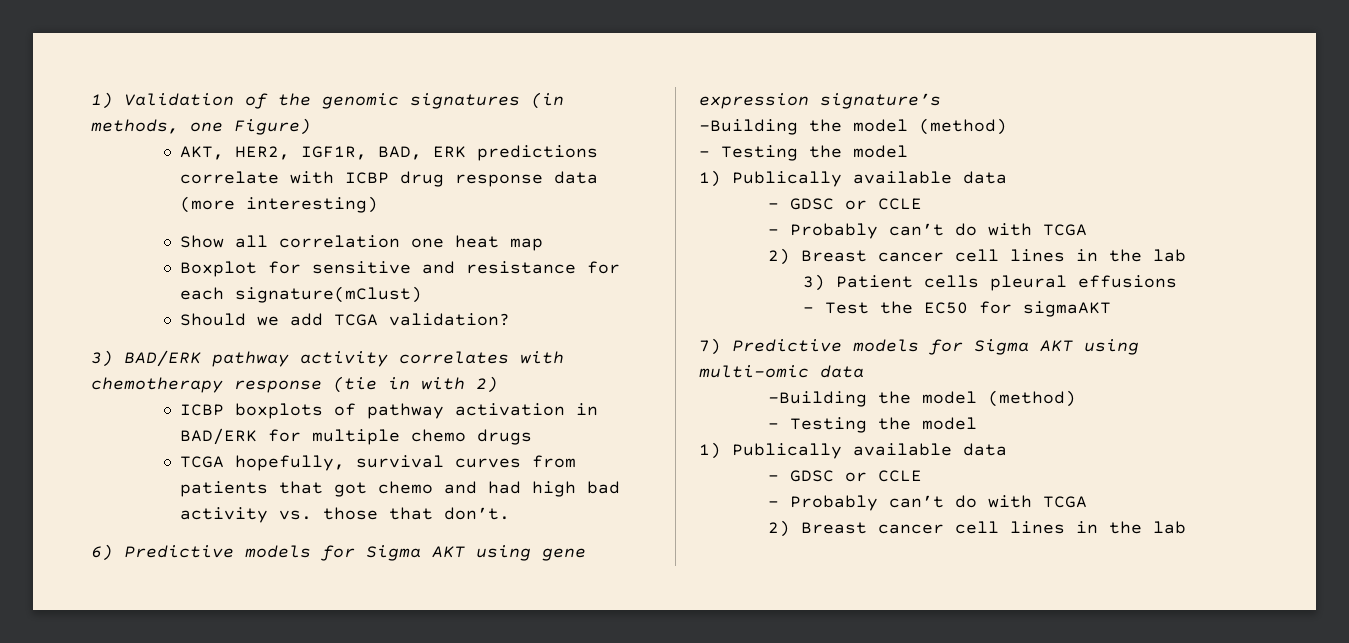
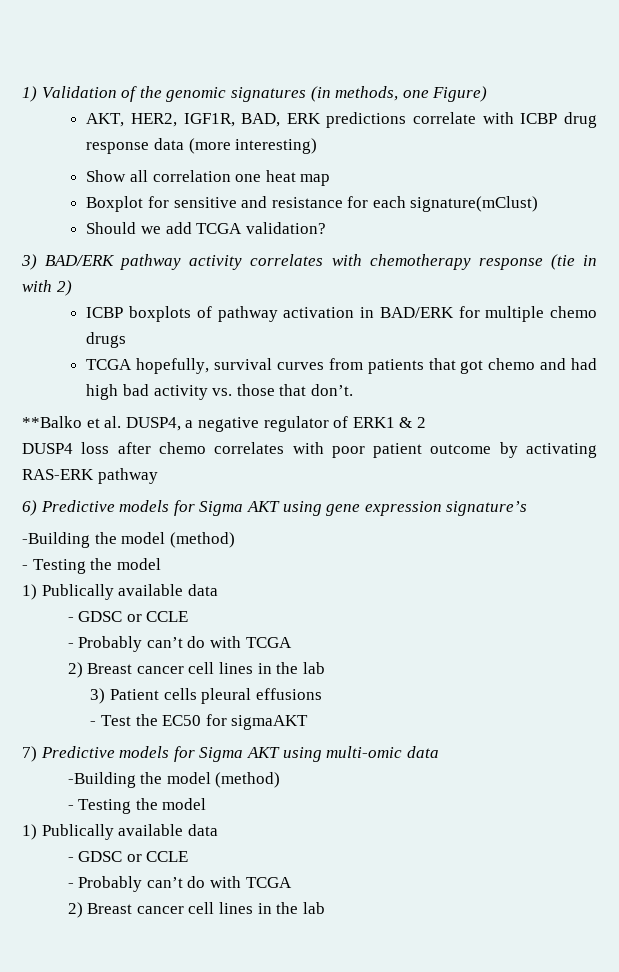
+ **Balko et al. DUSP4, a negative regulator of ERK1 & 2
+ DUSP4 loss after chemo correlates with poor patient outcome by activating RAS-ERK pathway

